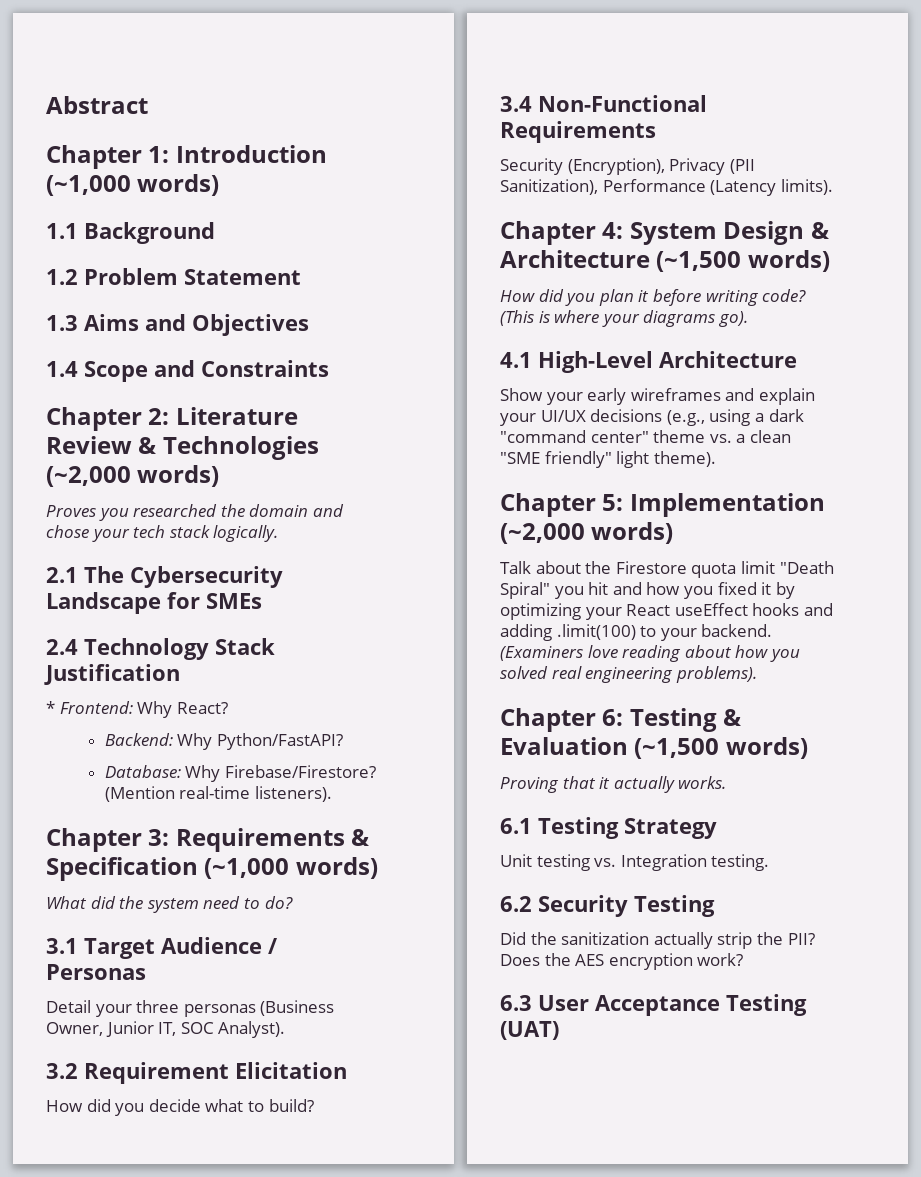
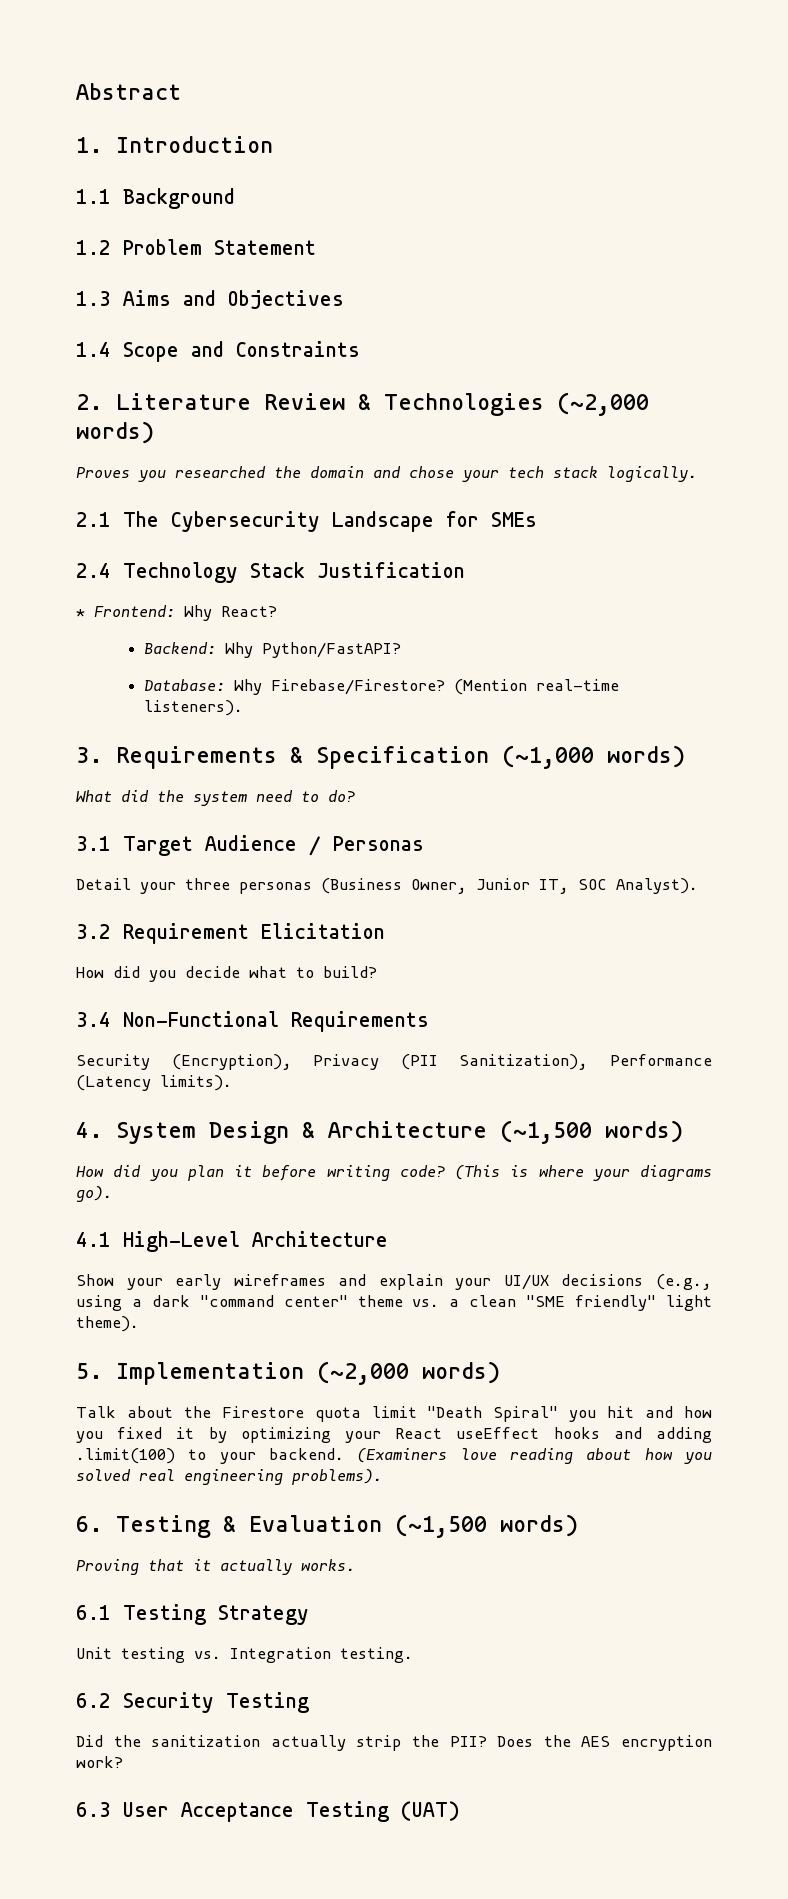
- Chapter 1: Introduction (~1,000 words)
+ 1. Introduction
- Chapter 2: Literature Review & Technologies (~2,000 words)
+ 2. Literature Review & Technologies (~2,000 words)
- Chapter 3: Requirements & Specification (~1,000 words)
+ 3. Requirements & Specification (~1,000 words)
- Chapter 4: System Design & Architecture (~1,500 words)
+ 4. System Design & Architecture (~1,500 words)
- Chapter 5: Implementation (~2,000 words)
+ 5. Implementation (~2,000 words)
- Chapter 6: Testing & Evaluation (~1,500 words)
+ 6. Testing & Evaluation (~1,500 words)

